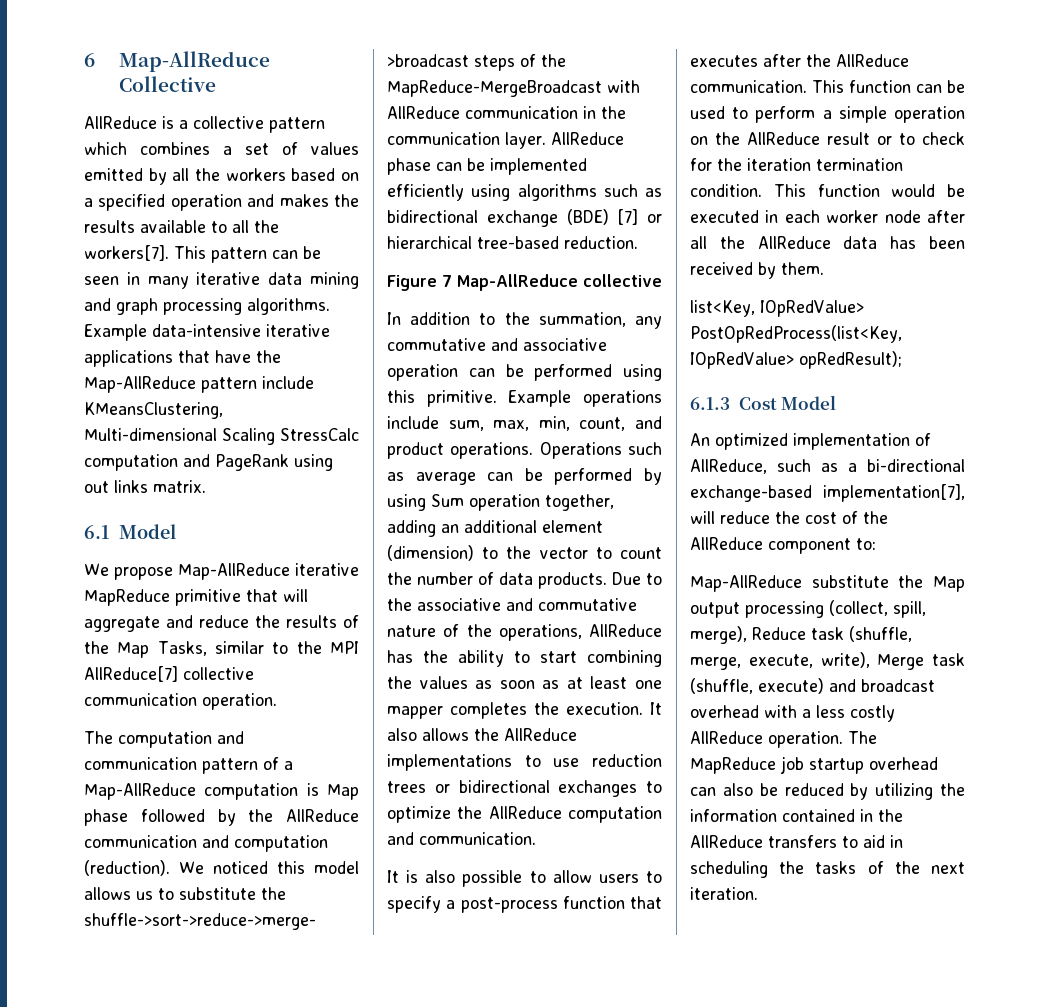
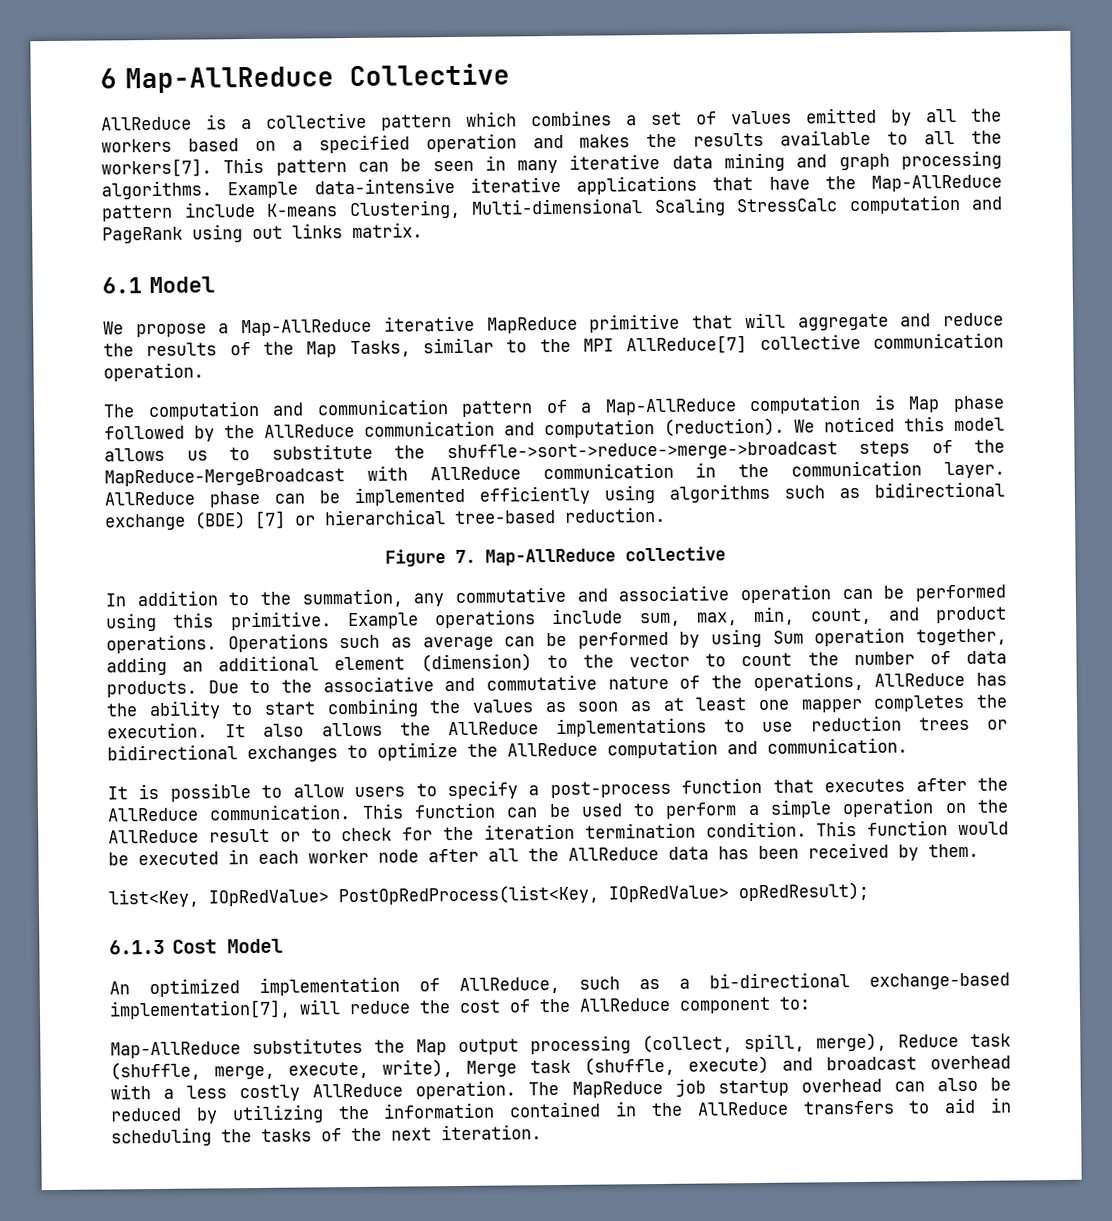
- Example data-intensive iterative applications that have the Map-AllReduce pattern include KMeansClustering, Multi-dimensional Scaling StressCalc computation and PageRank using out links matrix.
+ Example data-intensive iterative applications that have the Map-AllReduce pattern include K-means Clustering, Multi-dimensional Scaling StressCalc computation and PageRank using out links matrix.
- We propose Map-AllReduce iterative MapReduce primitive that will aggregate and reduce the results of the Map Tasks, similar to the MPI AllReduce[7] collective communication operation.
+ We propose a Map-AllReduce iterative MapReduce primitive that will aggregate and reduce the results of the Map Tasks, similar to the MPI AllReduce[7] collective communication operation.
- Figure 7 Map-AllReduce collective
+ Figure 7. Map-AllReduce collective
- It is also possible to allow users to specify a post-process function that executes after the AllReduce communication.
+ It is possible to allow users to specify a post-process function that executes after the AllReduce communication.
- Map-AllReduce substitute the Map output processing (collect, spill, merge), Reduce task (shuffle, merge, execute, write), Merge task (shuffle, execute) and broadcast overhead with a less costly AllReduce operation.
+ Map-AllReduce substitutes the Map output processing (collect, spill, merge), Reduce task (shuffle, merge, execute, write), Merge task (shuffle, execute) and broadcast overhead with a less costly AllReduce operation.

